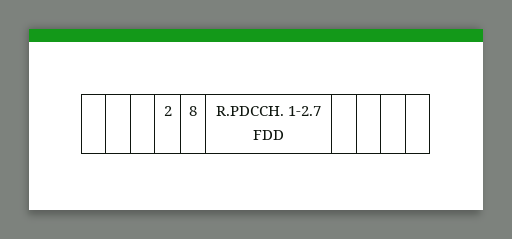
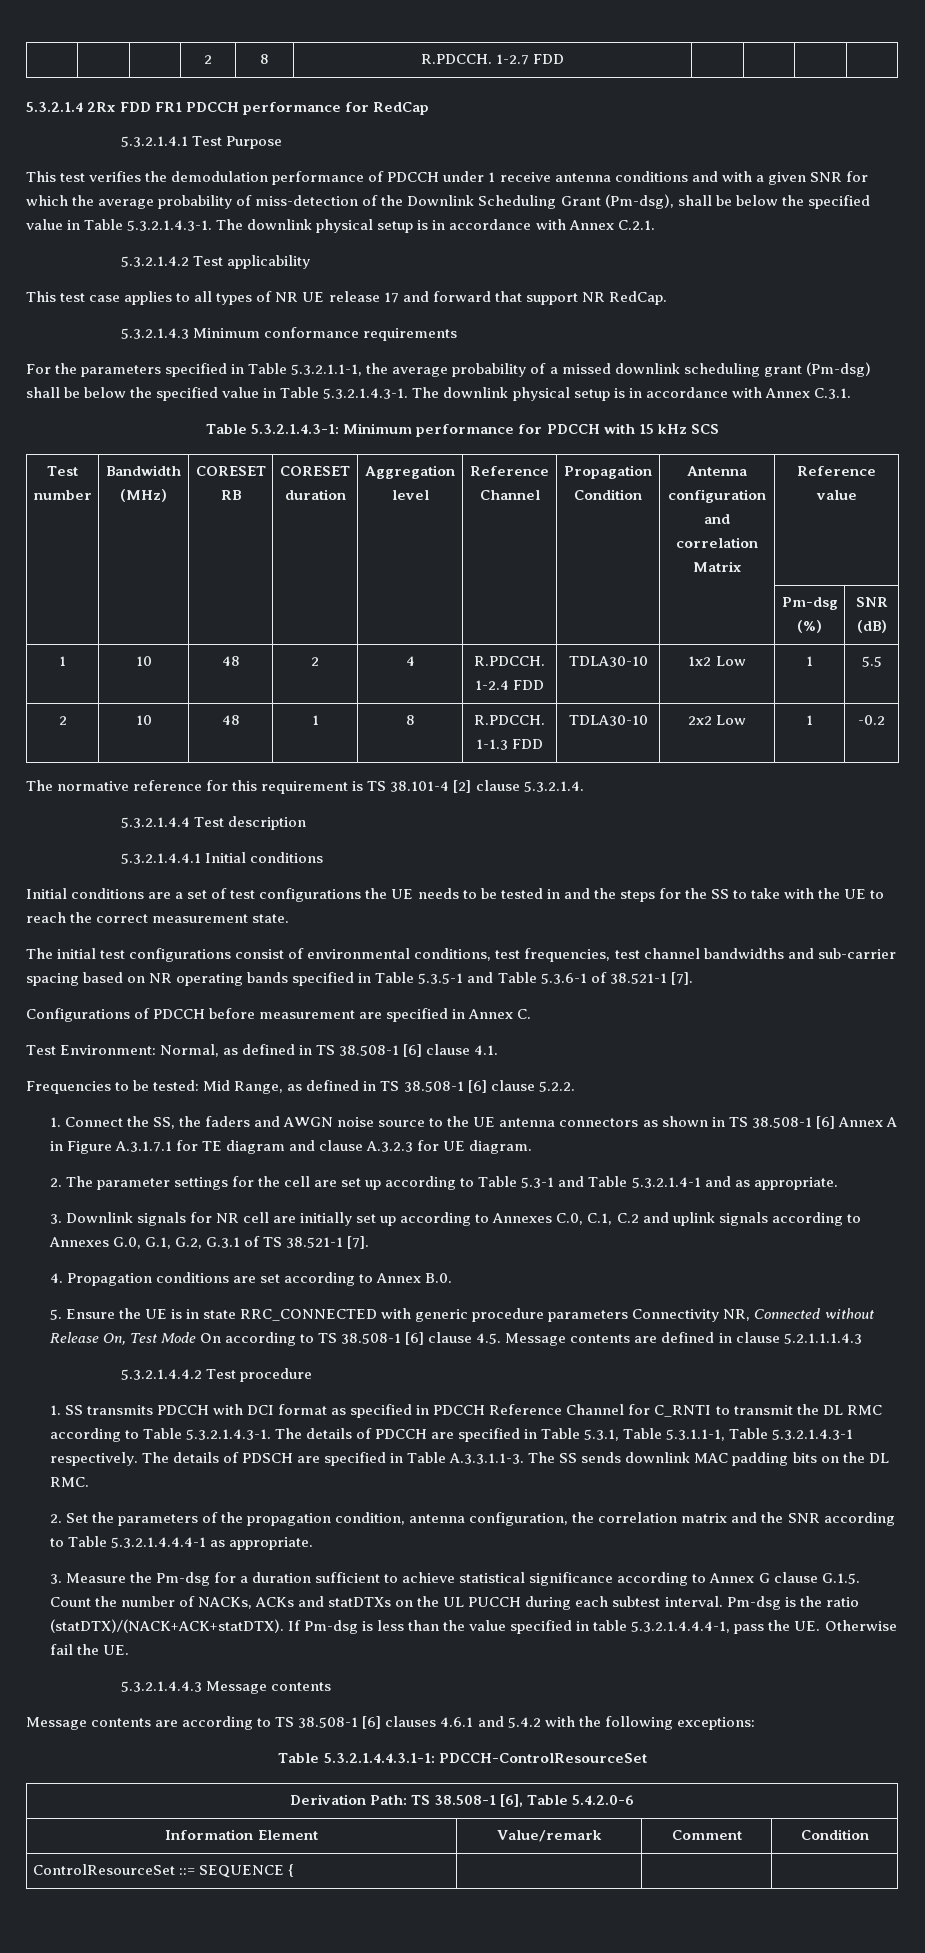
+ 5.3.2.1.4 2Rx FDD FR1 PDCCH performance for RedCap
+ 5.3.2.1.4.1 Test Purpose
+ This test verifies the demodulation performance of PDCCH under 1 receive antenna conditions and with a given SNR for which the average probability of miss-detection of the Downlink Scheduling Grant (Pm-dsg), shall be below the specified value in Table 5.3.2.1.4.3-1. The downlink physical setup is in accordance with Annex C.2.1.
+ 5.3.2.1.4.2 Test applicability
+ This test case applies to all types of NR UE release 17 and forward that support NR RedCap.
+ 5.3.2.1.4.3 Minimum conformance requirements
+ For the parameters specified in Table 5.3.2.1.1-1, the average probability of a missed downlink scheduling grant (Pm-dsg) shall be below the specified value in Table 5.3.2.1.4.3-1. The downlink physical setup is in accordance with Annex C.3.1.
+ Table 5.3.2.1.4.3-1: Minimum performance for PDCCH with 15 kHz SCS
+ Test number | Bandwidth (MHz) | CORESET RB | CORESET duration | Aggregation level | Reference Channel | Propagation Condition | Antenna configuration and correlation Matrix | Reference value
+ | | | | | | | | Pm-dsg (%) | SNR (dB)
+ 1 | 10 | 48 | 2 | 4 | R.PDCCH. 1-2.4 FDD | TDLA30-10 | 1x2 Low | 1 | 5.5
+ 2 | 10 | 48 | 1 | 8 | R.PDCCH. 1-1.3 FDD | TDLA30-10 | 2x2 Low | 1 | -0.2
+ The normative reference for this requirement is TS 38.101-4 [2] clause 5.3.2.1.4.
+ 5.3.2.1.4.4 Test description
+ 5.3.2.1.4.4.1 Initial conditions
+ Initial conditions are a set of test configurations the UE needs to be tested in and the steps for the SS to take with the UE to reach the correct measurement state.
+ The initial test configurations consist of environmental conditions, test frequencies, test channel bandwidths and sub-carrier spacing based on NR operating bands specified in Table 5.3.5-1 and Table 5.3.6-1 of 38.521-1 [7].
+ Configurations of PDCCH before measurement are specified in Annex C.
+ Test Environment: Normal, as defined in TS 38.508-1 [6] clause 4.1.
+ Frequencies to be tested: Mid Range, as defined in TS 38.508-1 [6] clause 5.2.2.
+ 1. Connect the SS, the faders and AWGN noise source to the UE antenna connectors as shown in TS 38.508-1 [6] Annex A in Figure A.3.1.7.1 for TE diagram and clause A.3.2.3 for UE diagram.
+ 2. The parameter settings for the cell are set up according to Table 5.3-1 and Table 5.3.2.1.4-1 and as appropriate.
+ 3. Downlink signals for NR cell are initially set up according to Annexes C.0, C.1, C.2 and uplink signals according to Annexes G.0, G.1, G.2, G.3.1 of TS 38.521-1 [7].
+ 4. Propagation conditions are set according to Annex B.0.
+ 5. Ensure the UE is in state RRC_CONNECTED with generic procedure parameters Connectivity NR, Connected without Release On, Test Mode On according to TS 38.508-1 [6] clause 4.5. Message contents are defined in clause 5.2.1.1.1.4.3
+ 5.3.2.1.4.4.2 Test procedure
+ 1. SS transmits PDCCH with DCI format as specified in PDCCH Reference Channel for C_RNTI to transmit the DL RMC according to Table 5.3.2.1.4.3-1. The details of PDCCH are specified in Table 5.3.1, Table 5.3.1.1-1, Table 5.3.2.1.4.3-1 respectively. The details of PDSCH are specified in Table A.3.3.1.1-3. The SS sends downlink MAC padding bits on the DL RMC.
+ 2. Set the parameters of the propagation condition, antenna configuration, the correlation matrix and the SNR according to Table 5.3.2.1.4.4.4-1 as appropriate.
+ 3. Measure the Pm-dsg for a duration sufficient to achieve statistical significance according to Annex G clause G.1.5. Count the number of NACKs, ACKs and statDTXs on the UL PUCCH during each subtest interval. Pm-dsg is the ratio (statDTX)/(NACK+ACK+statDTX). If Pm-dsg is less than the value specified in table 5.3.2.1.4.4.4-1, pass the UE. Otherwise fail the UE.
+ 5.3.2.1.4.4.3 Message contents
+ Message contents are according to TS 38.508-1 [6] clauses 4.6.1 and 5.4.2 with the following exceptions:
+ Table 5.3.2.1.4.4.3.1-1: PDCCH-ControlResourceSet
+ Derivation Path: TS 38.508-1 [6], Table 5.4.2.0-6
+ Information Element | Value/remark | Comment | Condition
+ ControlResourceSet ::= SEQUENCE { | | |

